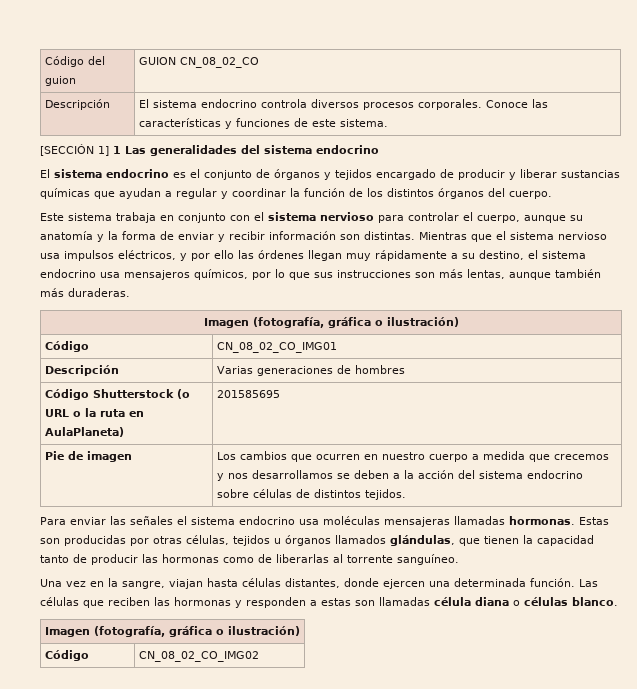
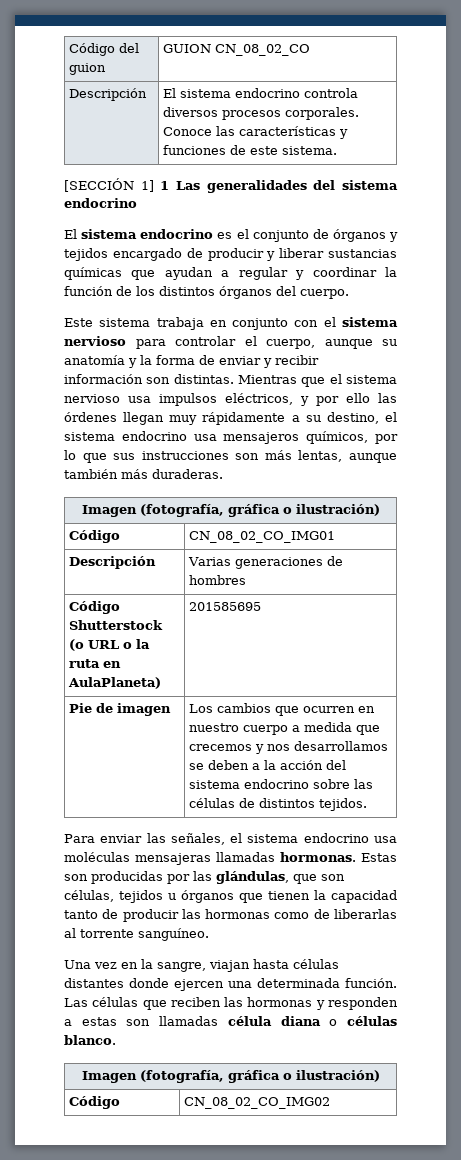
- Pie de imagen | Los cambios que ocurren en nuestro cuerpo a medida que crecemos y nos desarrollamos se deben a la acción del sistema endocrino sobre células de distintos tejidos.
+ Pie de imagen | Los cambios que ocurren en nuestro cuerpo a medida que crecemos y nos desarrollamos se deben a la acción del sistema endocrino sobre las células de distintos tejidos.
- Para enviar las señales el sistema endocrino usa moléculas mensajeras llamadas hormonas.
+ Para enviar las señales, el sistema endocrino usa moléculas mensajeras llamadas hormonas.
- Estas son producidas por otras células, tejidos u órganos llamados glándulas, que tienen la capacidad tanto de producir las hormonas como de liberarlas al torrente sanguíneo.
+ Estas son producidas por las glándulas, que son células, tejidos u órganos que tienen la capacidad tanto de producir las hormonas como de liberarlas al torrente sanguíneo.
- Una vez en la sangre, viajan hasta células distantes, donde ejercen una determinada función.
+ Una vez en la sangre, viajan hasta células distantes donde ejercen una determinada función.

